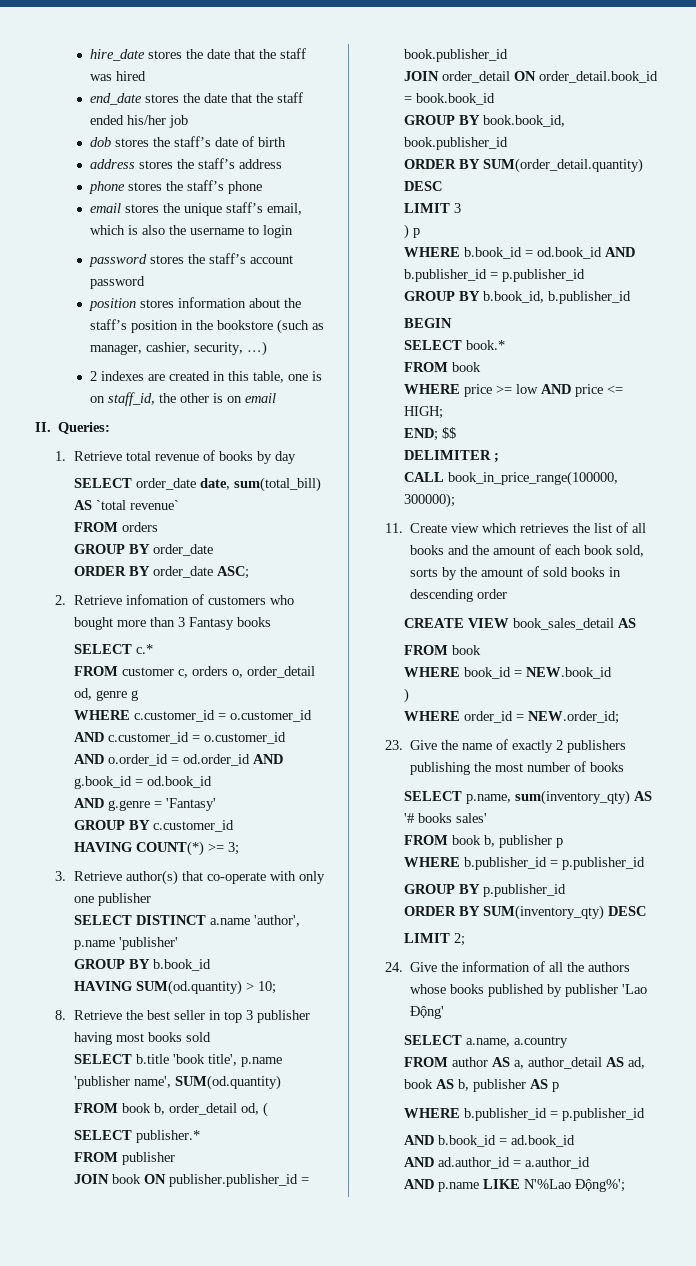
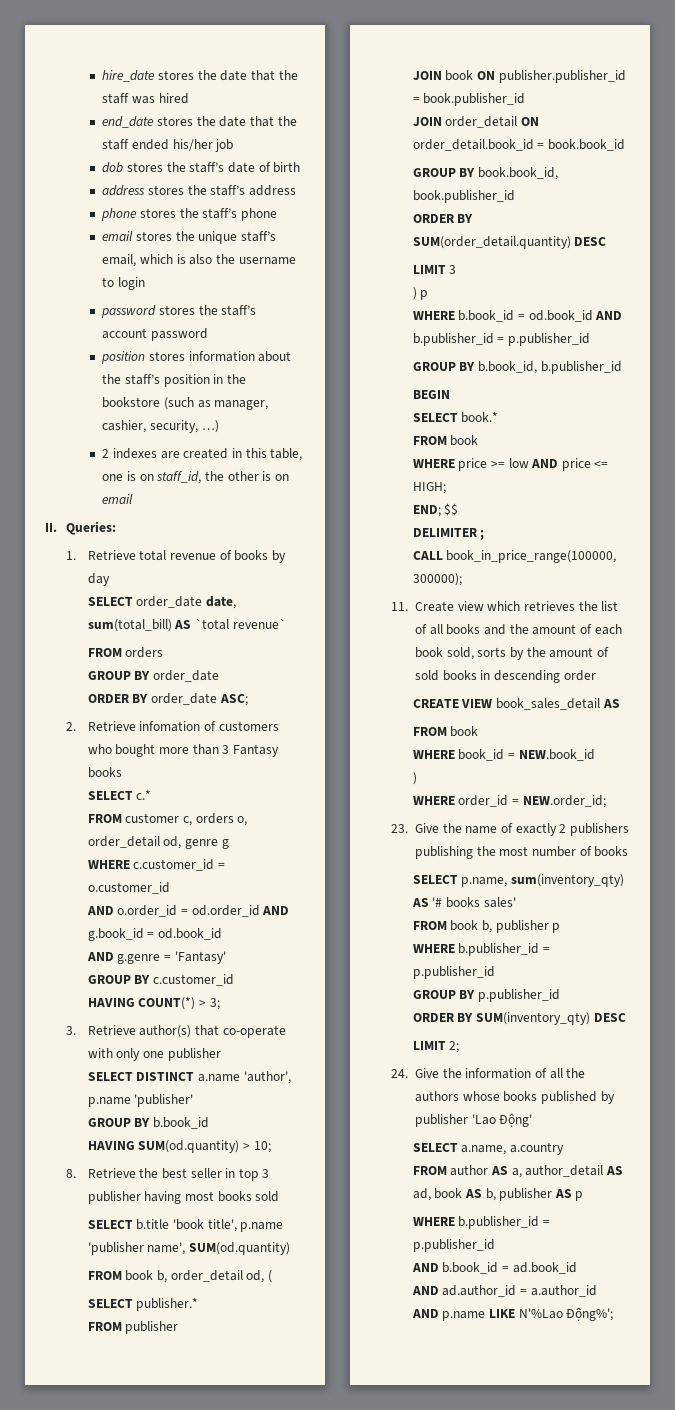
- WHERE c.customer_id = o.customer_id AND c.customer_id = o.customer_id
+ WHERE c.customer_id = o.customer_id
- HAVING COUNT(*) >= 3;
+ HAVING COUNT(*) > 3;

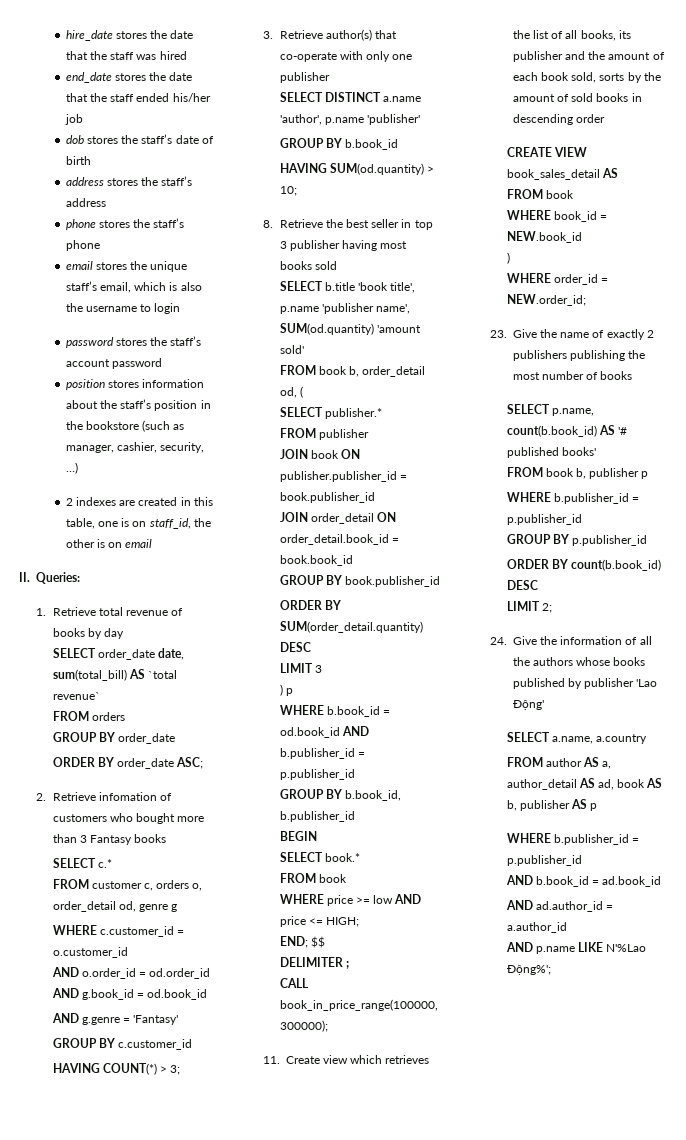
- SELECT b.title 'book title', p.name 'publisher name', SUM(od.quantity)
+ SELECT b.title 'book title', p.name 'publisher name', SUM(od.quantity) 'amount sold'
- GROUP BY book.book_id, book.publisher_id
+ GROUP BY book.publisher_id
- 11. Create view which retrieves the list of all books and the amount of each book sold, sorts by the amount of sold books in descending order
+ 11. Create view which retrieves the list of all books, its publisher and the amount of each book sold, sorts by the amount of sold books in descending order
- SELECT p.name, sum(inventory_qty) AS '# books sales'
+ SELECT p.name, count(b.book_id) AS '# published books'
- ORDER BY SUM(inventory_qty) DESC
+ ORDER BY count(b.book_id) DESC

